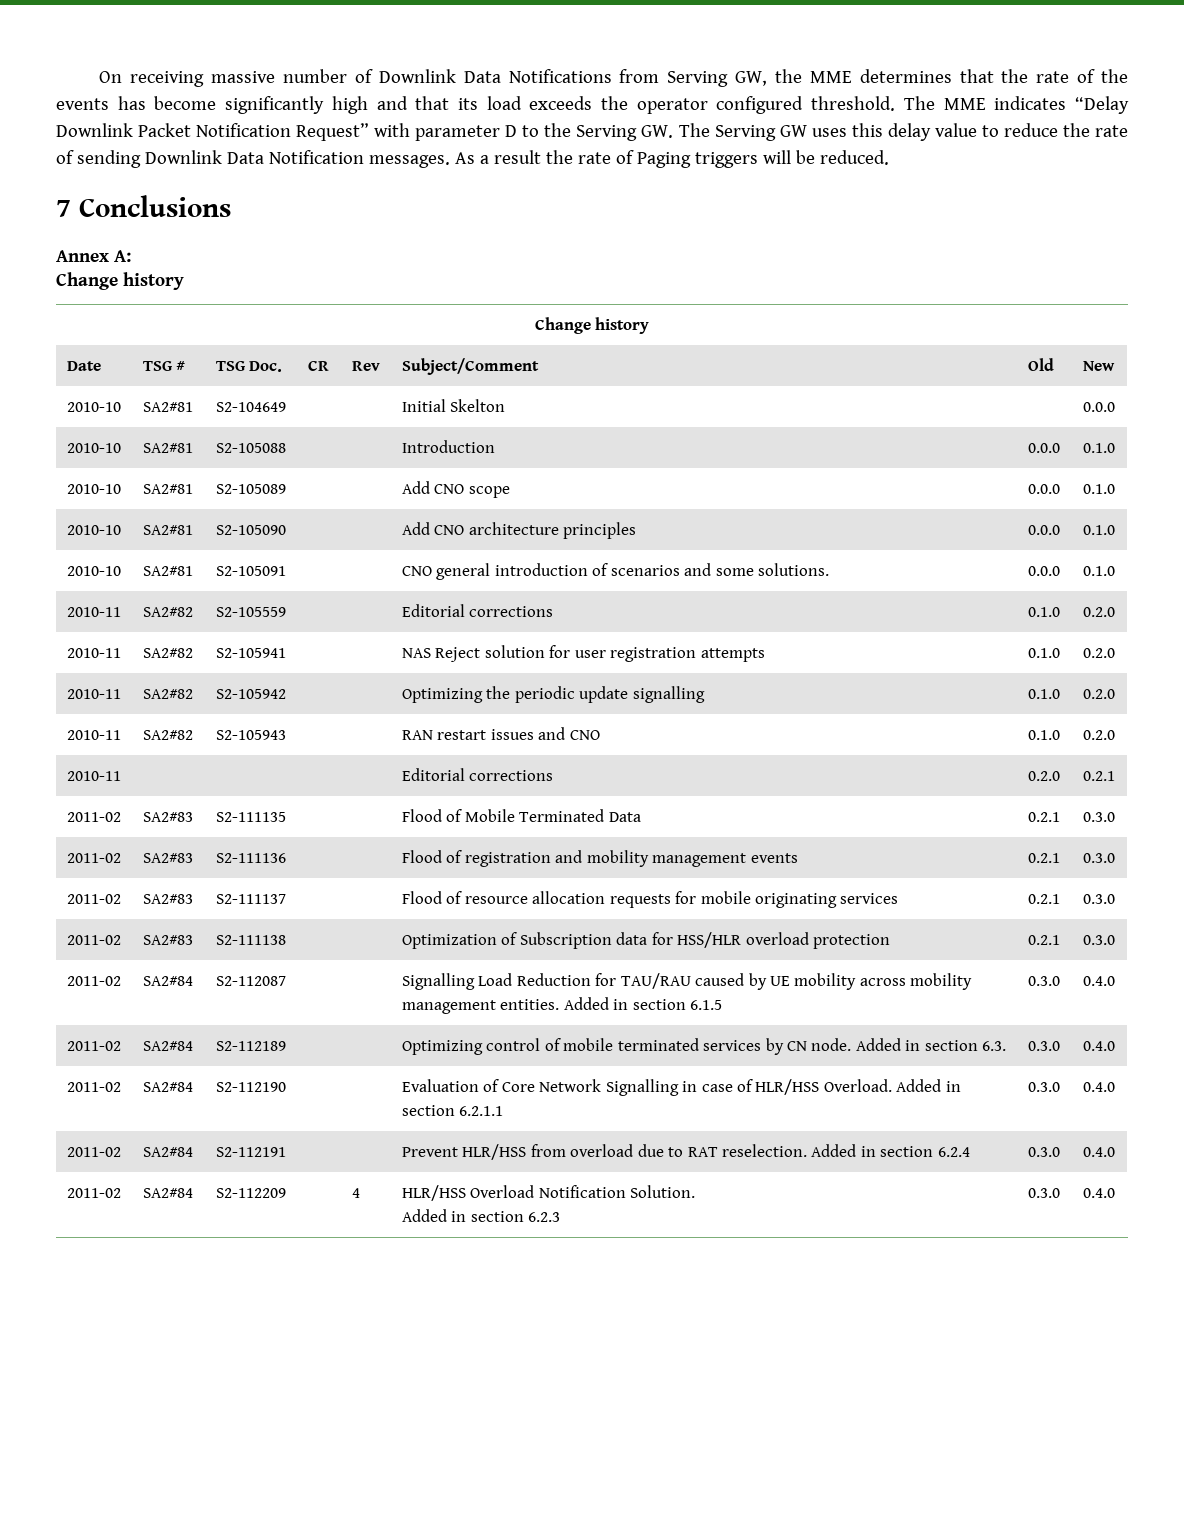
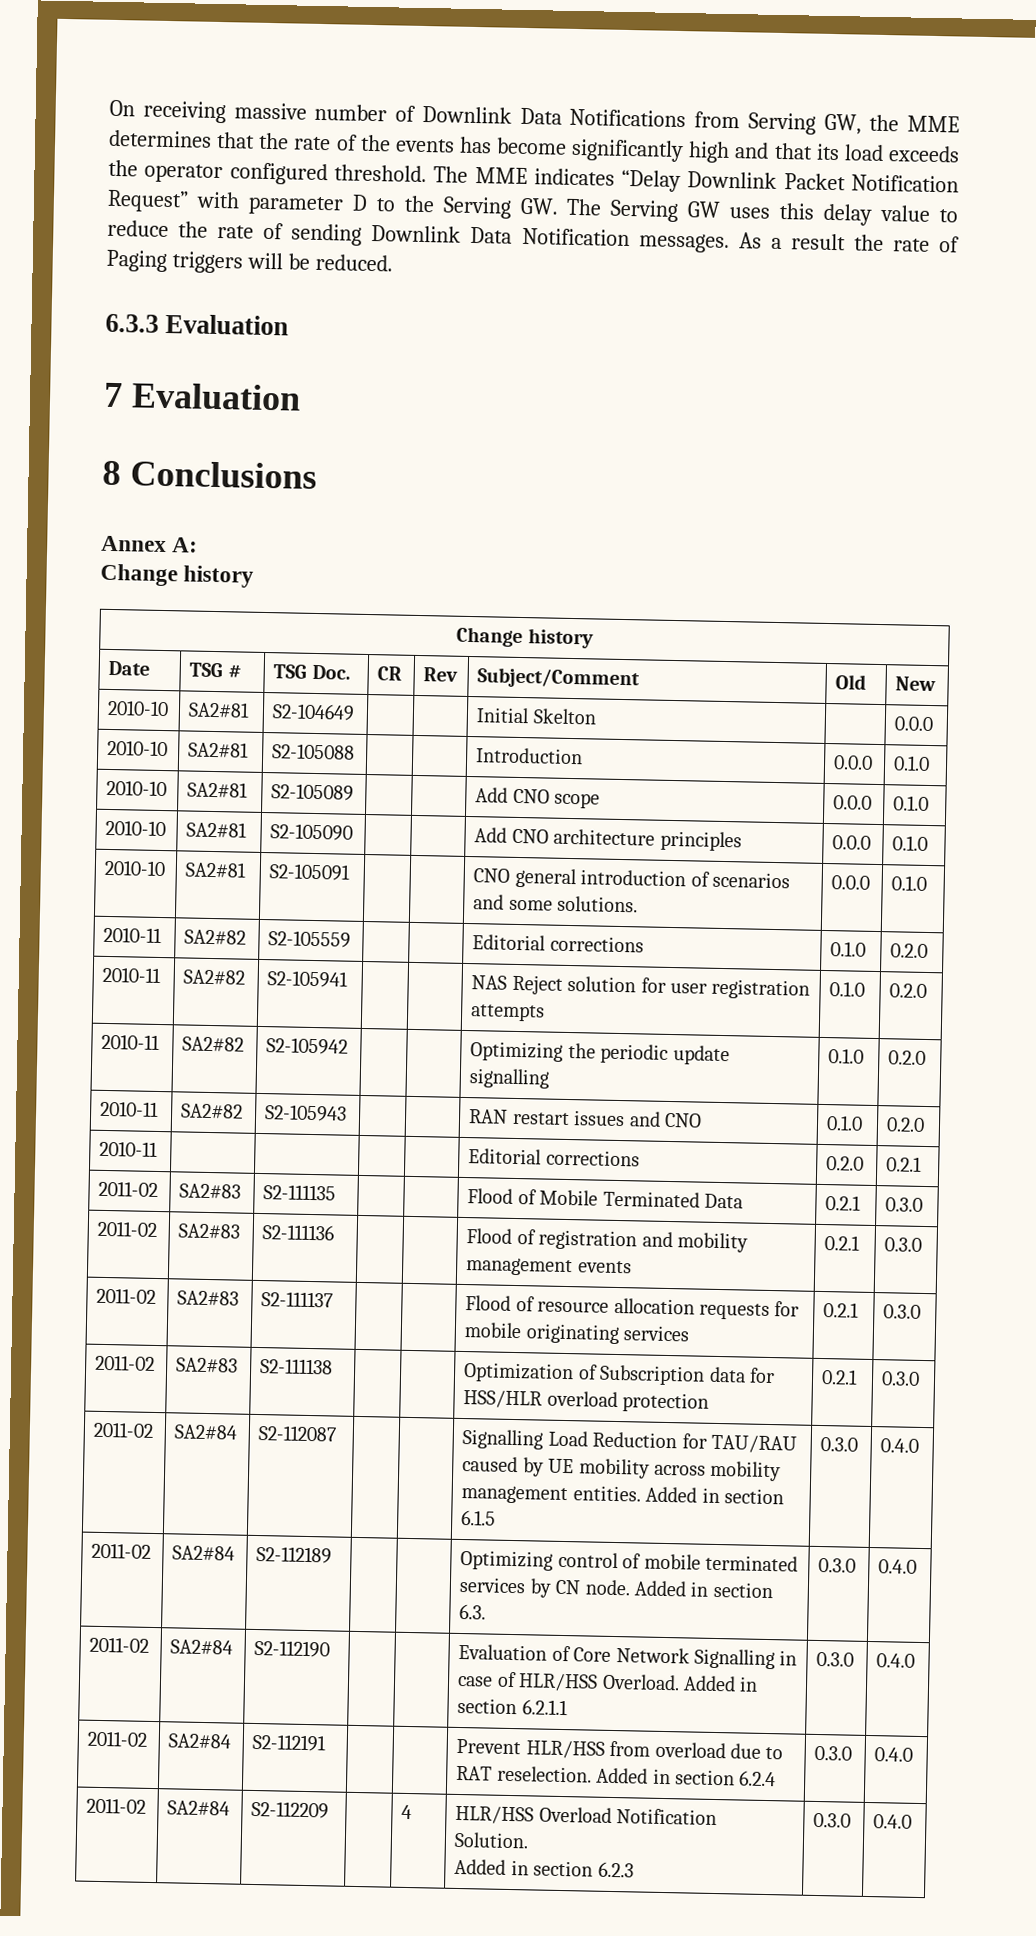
+ 6.3.3 Evaluation
- 7 Conclusions
+ 7 Evaluation
+ 8 Conclusions

